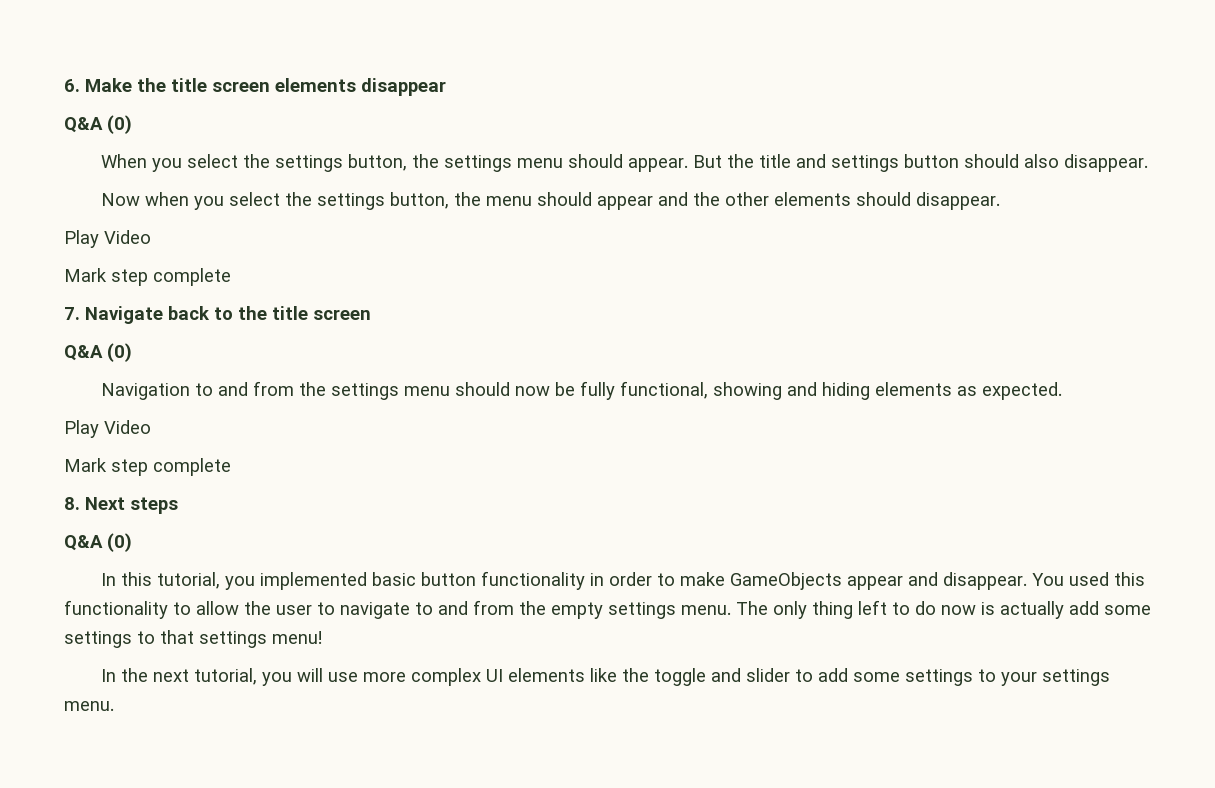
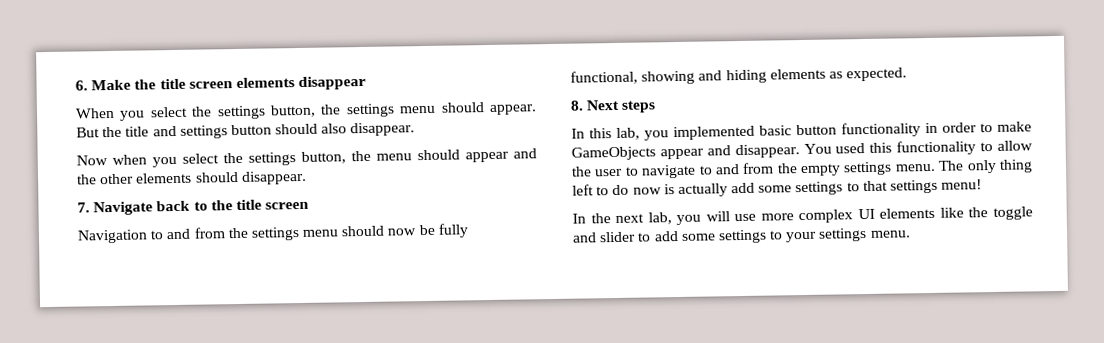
  6. Make the title screen elements disappear
- Q&A (0)
  Now when you select the settings button, the menu should appear and the other elements should disappear.
- Play Video
- Mark step complete
  7. Navigate back to the title screen
- Q&A (0)
  Navigation to and from the settings menu should now be fully functional, showing and hiding elements as expected.
- Play Video
- Mark step complete
  8. Next steps
- Q&A (0)
- In this tutorial, you implemented basic button functionality in order to make GameObjects appear and disappear.
+ In this lab, you implemented basic button functionality in order to make GameObjects appear and disappear.
- In the next tutorial, you will use more complex UI elements like the toggle and slider to add some settings to your settings menu.
+ In the next lab, you will use more complex UI elements like the toggle and slider to add some settings to your settings menu.

